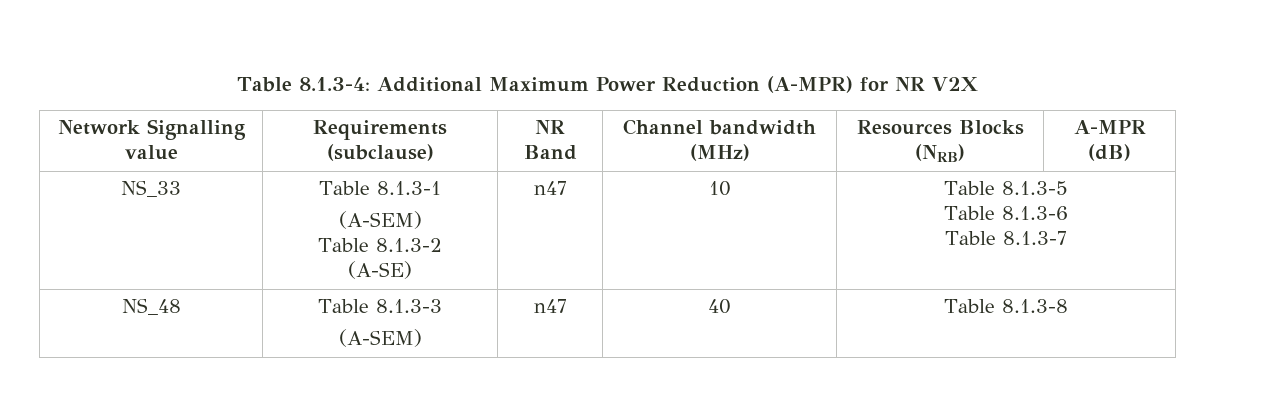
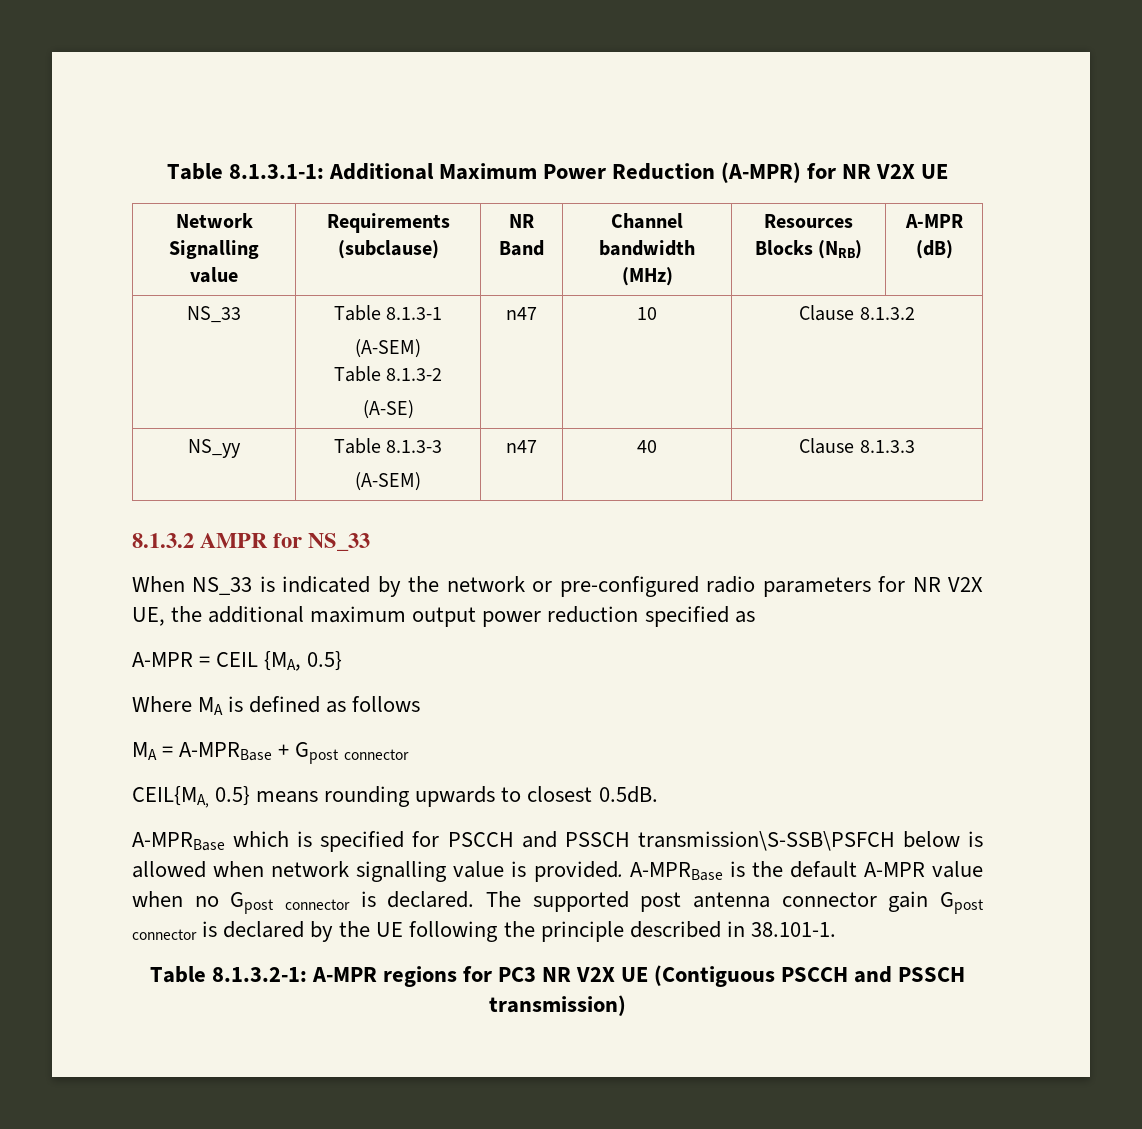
- Table 8.1.3-4: Additional Maximum Power Reduction (A-MPR) for NR V2X
+ Table 8.1.3.1-1: Additional Maximum Power Reduction (A-MPR) for NR V2X UE
  NS_33 | Table 8.1.3-1
  (A-SEM)
  Table 8.1.3-2
- (A-SE) | n47 | 10 | Table 8.1.3-5
- Table 8.1.3-6
- Table 8.1.3-7
- NS_48 | Table 8.1.3-3
- (A-SEM) | n47 | 40 | Table 8.1.3-8
+ (A-SE) | n47 | 10 | Clause 8.1.3.2
+ NS_yy | Table 8.1.3-3
+ (A-SEM) | n47 | 40 | Clause 8.1.3.3
+ 8.1.3.2 AMPR for NS_33
+ When NS_33 is indicated by the network or pre-configured radio parameters for NR V2X UE, the additional maximum output power reduction specified as
+ A-MPR = CEIL {MA, 0.5}
+ Where MA is defined as follows
+ MA = A-MPRBase + Gpost connector
+ CEIL{MA, 0.5} means rounding upwards to closest 0.5dB.
+ A-MPRBase which is specified for PSCCH and PSSCH transmission\S-SSB\PSFCH below is allowed when network signalling value is provided. A-MPRBase is the default A-MPR value when no Gpost connector is declared. The supported post antenna connector gain Gpost connector is declared by the UE following the principle described in 38.101-1.
+ Table 8.1.3.2-1: A-MPR regions for PC3 NR V2X UE (Contiguous PSCCH and PSSCH transmission)

